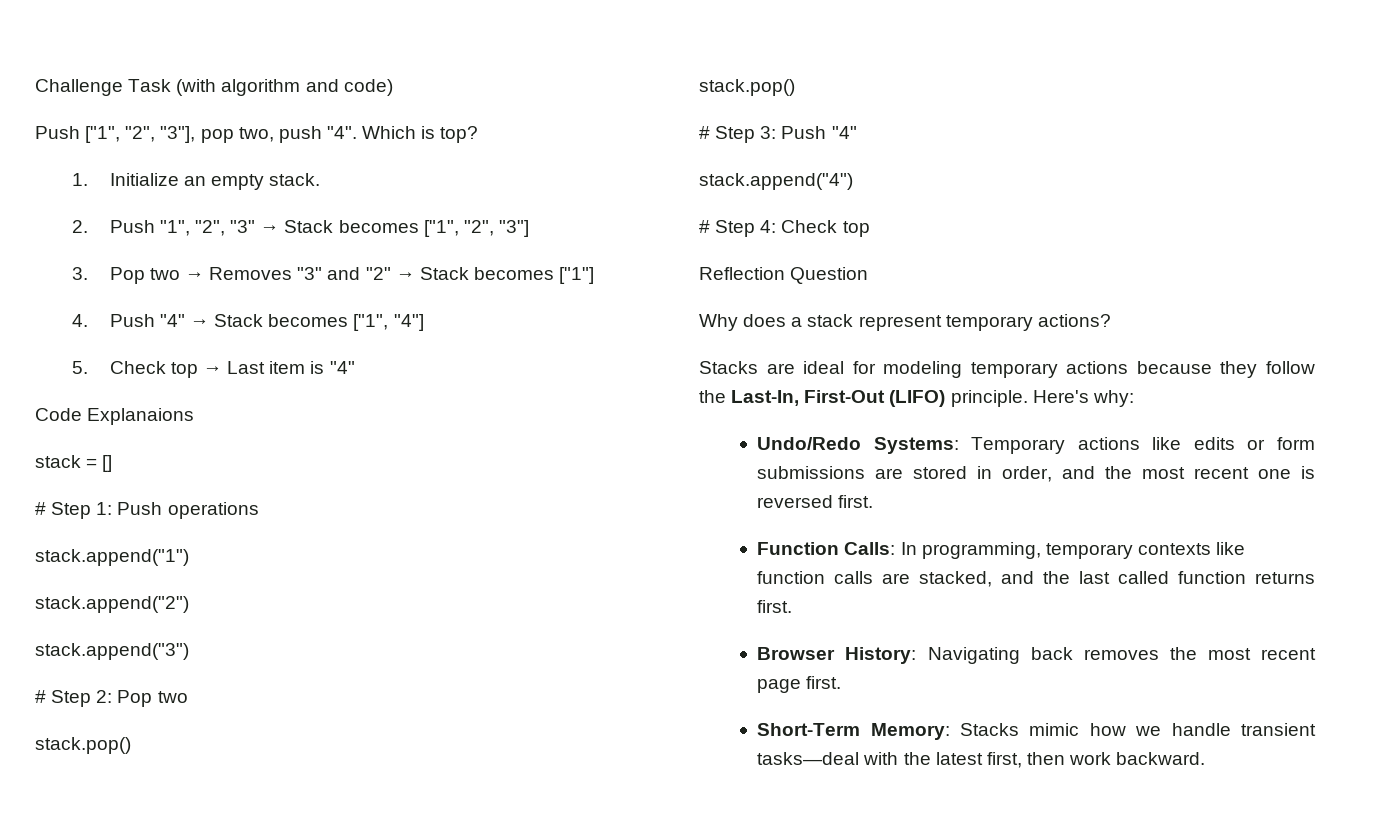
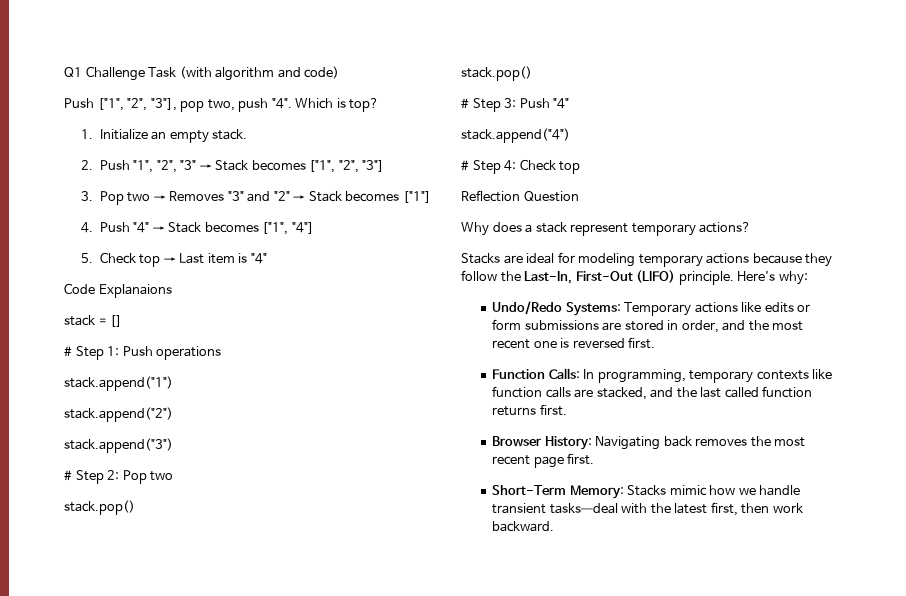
- Challenge Task (with algorithm and code)
+ Q1 Challenge Task (with algorithm and code)

